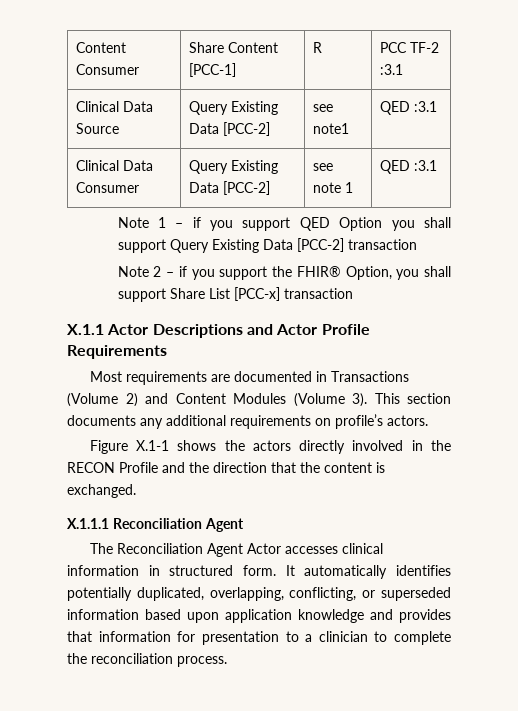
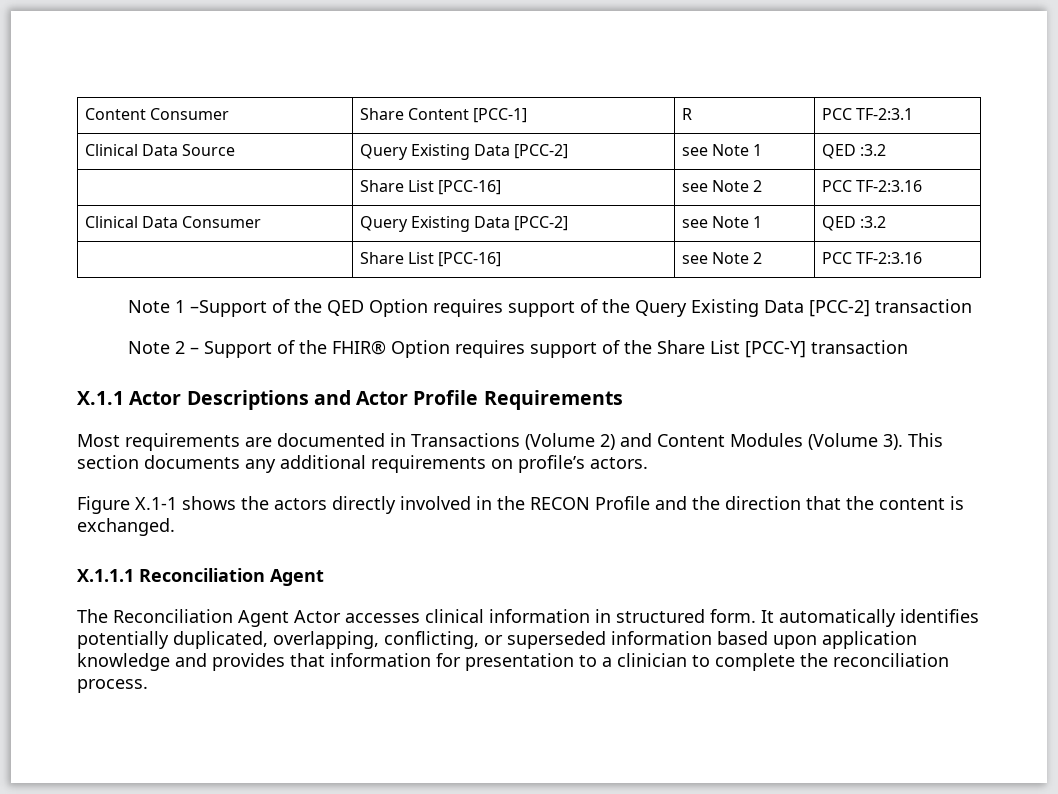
- Content Consumer | Share Content [PCC-1] | R | PCC TF-2 :3.1
+ Content Consumer | Share Content [PCC-1] | R | PCC TF-2:3.1
- Clinical Data Source | Query Existing Data [PCC-2] | see note1 | QED :3.1
+ Clinical Data Source | Query Existing Data [PCC-2] | see Note 1 | QED :3.2
+ | Share List [PCC-16] | see Note 2 | PCC TF-2:3.16
- Clinical Data Consumer | Query Existing Data [PCC-2] | see note 1 | QED :3.1
- Note 1 – if you support QED Option you shall support Query Existing Data [PCC-2] transaction
+ Clinical Data Consumer | Query Existing Data [PCC-2] | see Note 1 | QED :3.2
+ | Share List [PCC-16] | see Note 2 | PCC TF-2:3.16
+ Note 1 –Support of the QED Option requires support of the Query Existing Data [PCC-2] transaction
- Note 2 – if you support the FHIR® Option, you shall support Share List [PCC-x] transaction
+ Note 2 – Support of the FHIR® Option requires support of the Share List [PCC-Y] transaction

